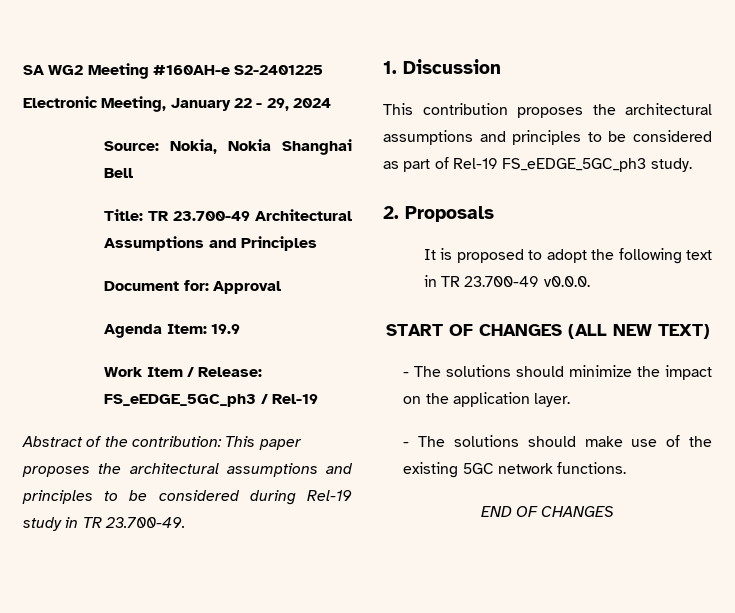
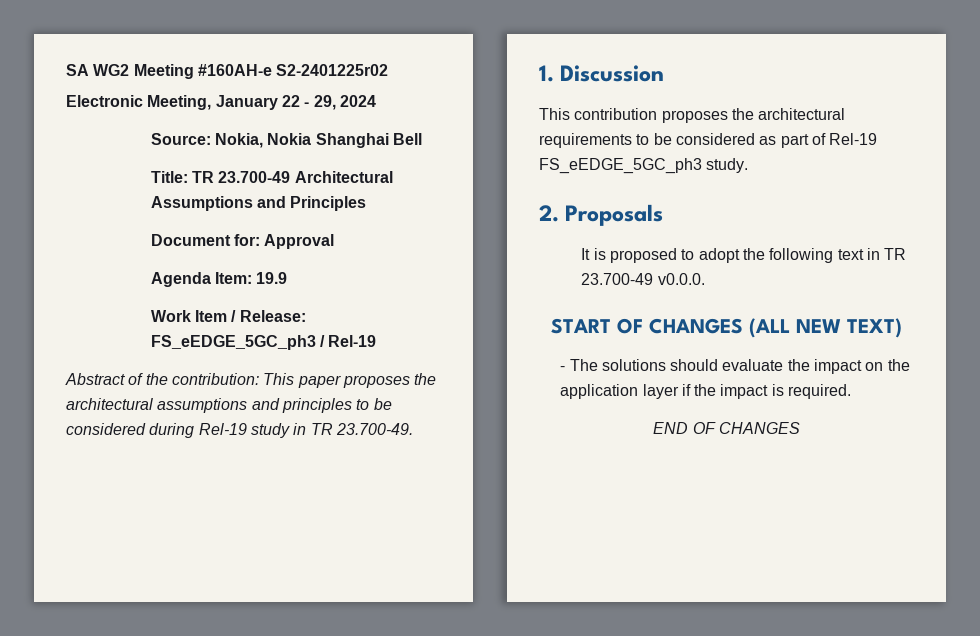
- SA WG2 Meeting #160AH-e S2-2401225
+ SA WG2 Meeting #160AH-e S2-2401225r02
- This contribution proposes the architectural assumptions and principles to be considered as part of Rel-19 FS_eEDGE_5GC_ph3 study.
+ This contribution proposes the architectural requirements to be considered as part of Rel-19 FS_eEDGE_5GC_ph3 study.
- - The solutions should minimize the impact on the application layer.
- - The solutions should make use of the existing 5GC network functions.
+ - The solutions should evaluate the impact on the application layer if the impact is required.

